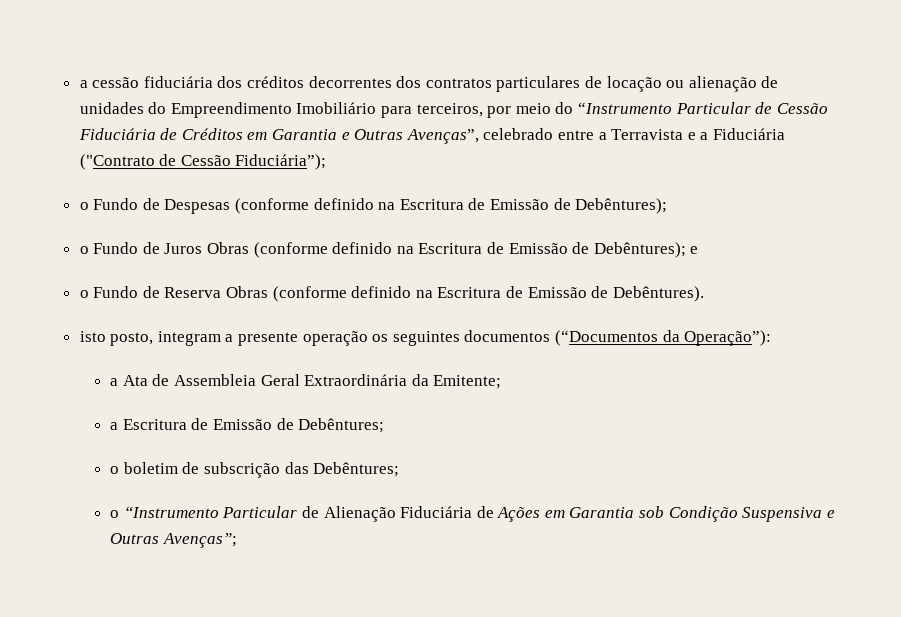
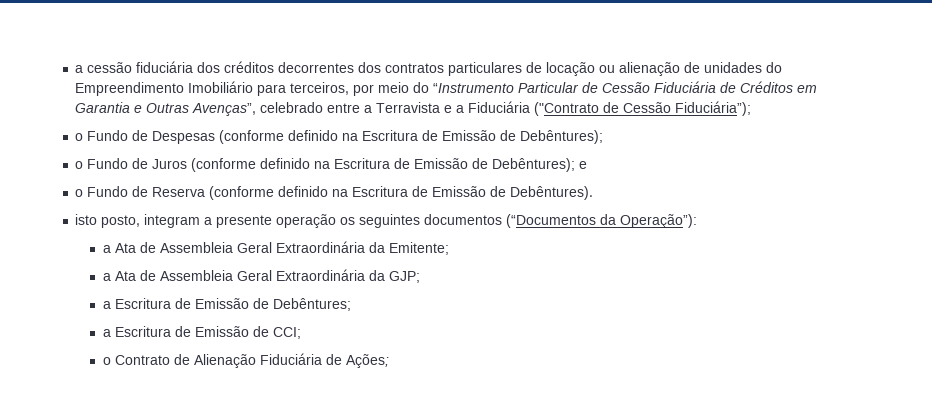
- o Fundo de Juros Obras (conforme definido na Escritura de Emissão de Debêntures); e
+ o Fundo de Juros (conforme definido na Escritura de Emissão de Debêntures); e
- o Fundo de Reserva Obras (conforme definido na Escritura de Emissão de Debêntures).
+ o Fundo de Reserva (conforme definido na Escritura de Emissão de Debêntures).
+ a Ata de Assembleia Geral Extraordinária da GJP;
- o boletim de subscrição das Debêntures;
- o “Instrumento Particular de Alienação Fiduciária de Ações em Garantia sob Condição Suspensiva e Outras Avenças”;
+ a Escritura de Emissão de CCI;
+ o Contrato de Alienação Fiduciária de Ações;

